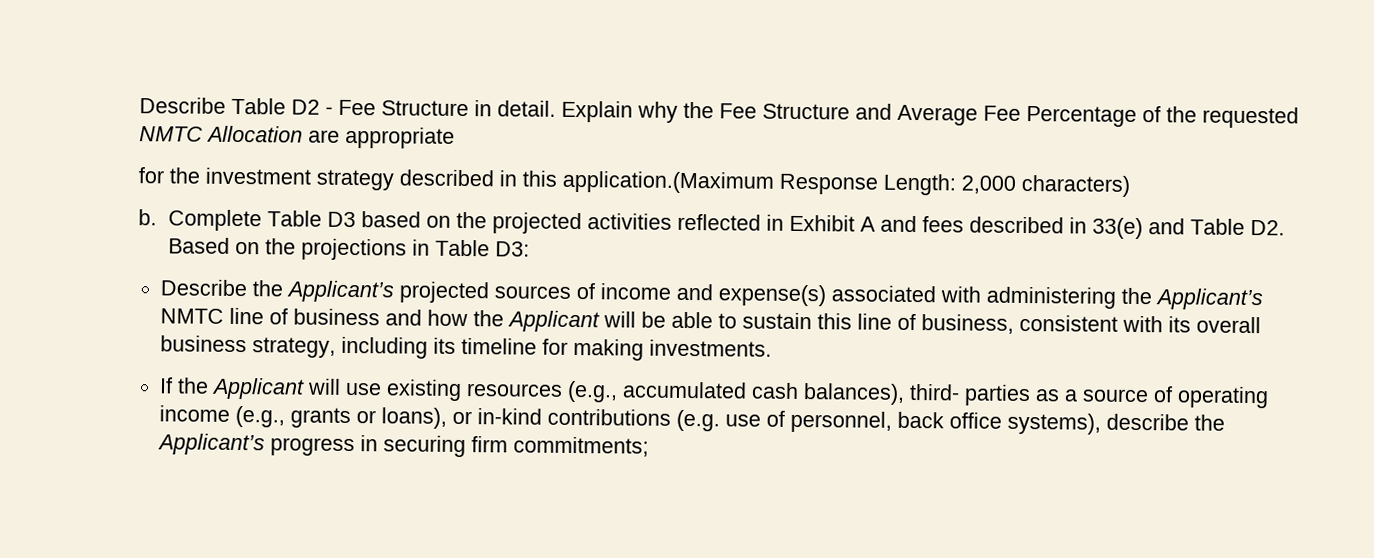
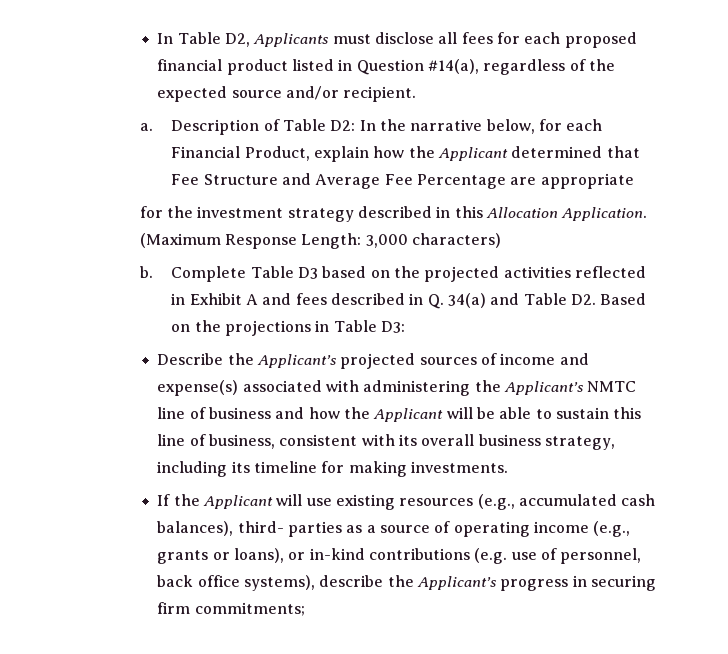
- Describe Table D2 - Fee Structure in detail. Explain why the Fee Structure and Average Fee Percentage of the requested NMTC Allocation are appropriate
+ In Table D2, Applicants must disclose all fees for each proposed financial product listed in Question #14(a), regardless of the expected source and/or recipient.
+ a. Description of Table D2: In the narrative below, for each Financial Product, explain how the Applicant determined that Fee Structure and Average Fee Percentage are appropriate
- for the investment strategy described in this application.(Maximum Response Length: 2,000 characters)
+ for the investment strategy described in this Allocation Application. (Maximum Response Length: 3,000 characters)
- Complete Table D3 based on the projected activities reflected in Exhibit A and fees described in 33(e) and Table D2. Based on the projections in Table D3:
+ Complete Table D3 based on the projected activities reflected in Exhibit A and fees described in Q. 34(a) and Table D2. Based on the projections in Table D3:

